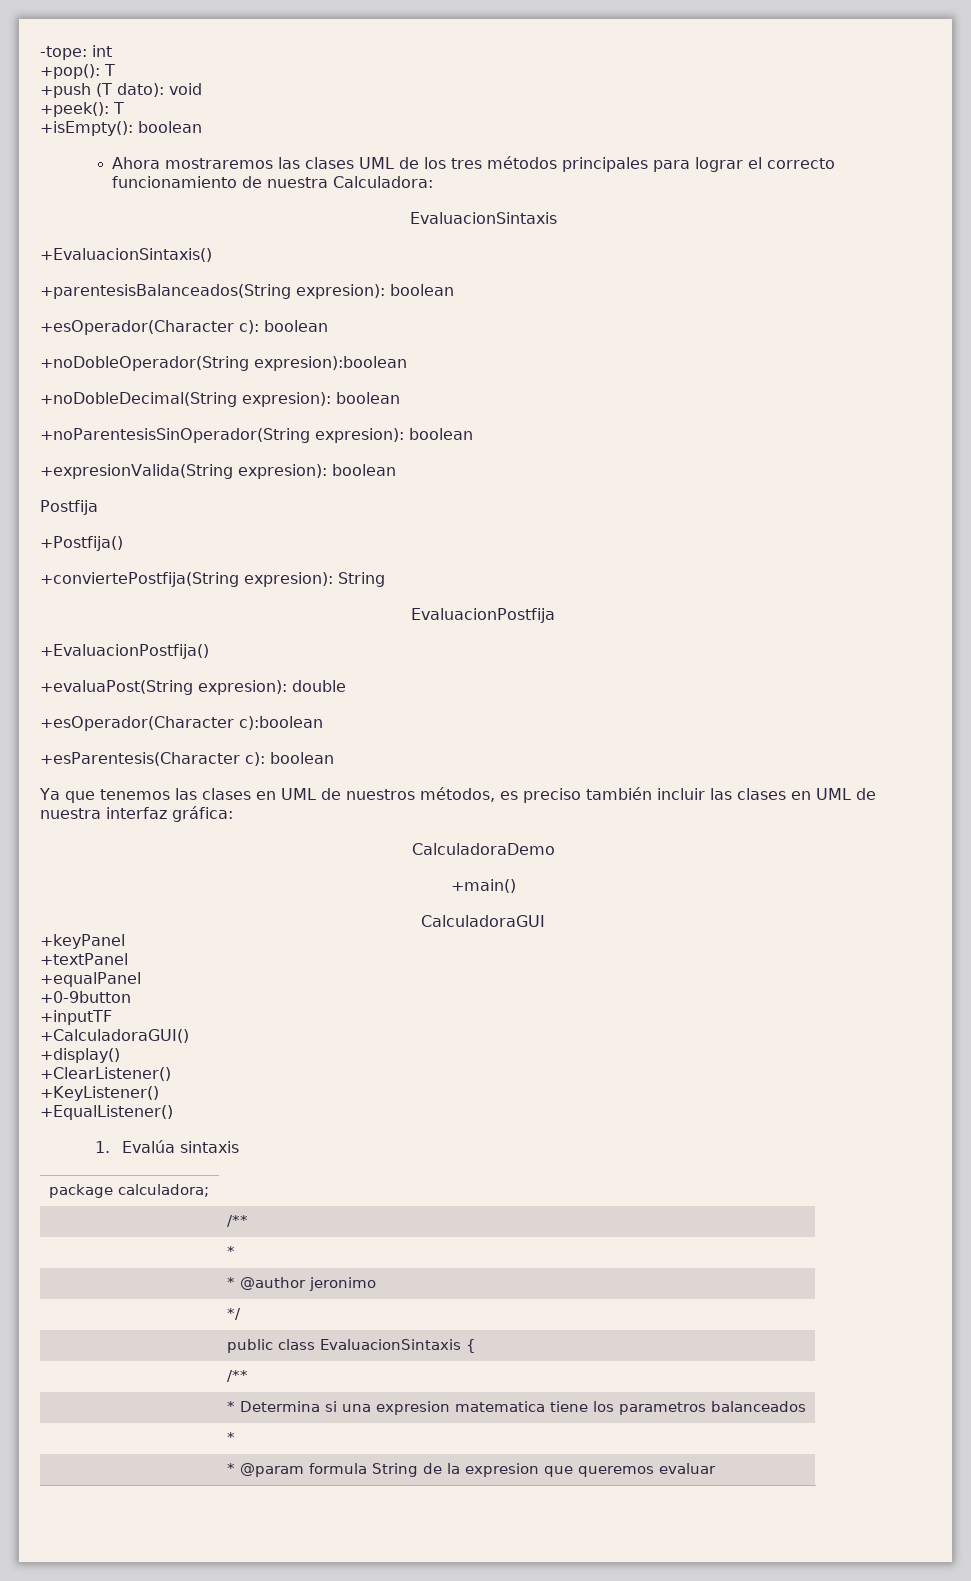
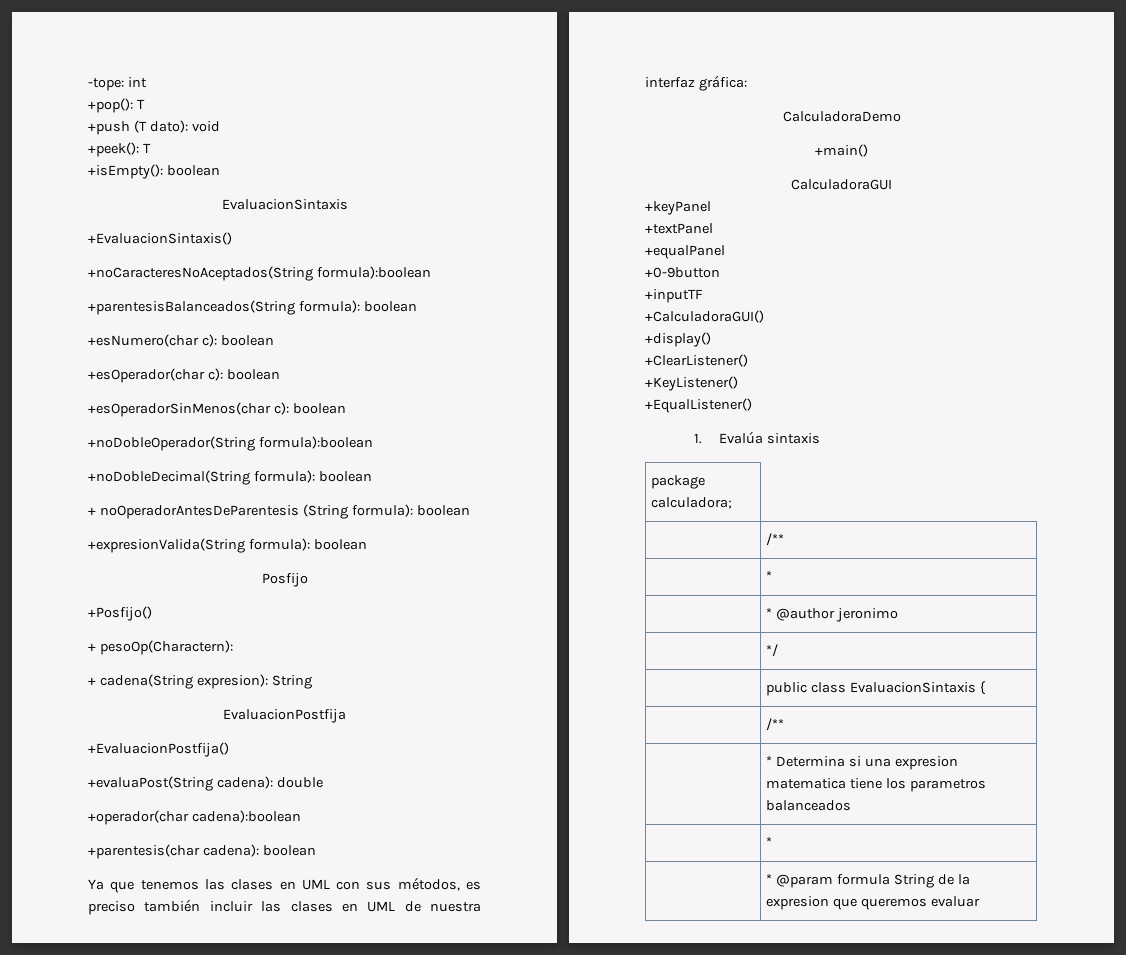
- Ahora mostraremos las clases UML de los tres métodos principales para lograr el correcto funcionamiento de nuestra Calculadora:
+ +noCaracteresNoAceptados(String formula):boolean
- +parentesisBalanceados(String expresion): boolean
- +esOperador(Character c): boolean
+ +parentesisBalanceados(String formula): boolean
+ +esNumero(char c): boolean
+ +esOperador(char c): boolean
+ +esOperadorSinMenos(char c): boolean
- +noDobleOperador(String expresion):boolean
+ +noDobleOperador(String formula):boolean
- +noDobleDecimal(String expresion): boolean
- +noParentesisSinOperador(String expresion): boolean
+ +noDobleDecimal(String formula): boolean
+ + noOperadorAntesDeParentesis (String formula): boolean
- +expresionValida(String expresion): boolean
- Postfija
- +Postfija()
- +conviertePostfija(String expresion): String
+ +expresionValida(String formula): boolean
+ Posfijo
+ +Posfijo()
+ + pesoOp(Charactern):
+ + cadena(String expresion): String
- +evaluaPost(String expresion): double
+ +evaluaPost(String cadena): double
- +esOperador(Character c):boolean
- +esParentesis(Character c): boolean
+ +operador(char cadena):boolean
+ +parentesis(char cadena): boolean
- Ya que tenemos las clases en UML de nuestros métodos, es preciso también incluir las clases en UML de nuestra interfaz gráfica:
+ Ya que tenemos las clases en UML con sus métodos, es preciso también incluir las clases en UML de nuestra interfaz gráfica:

